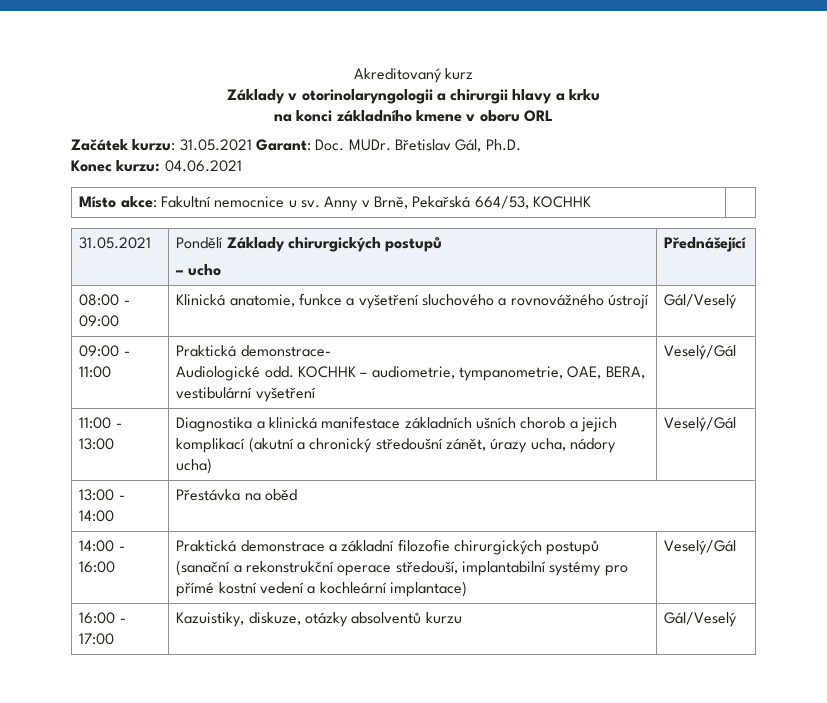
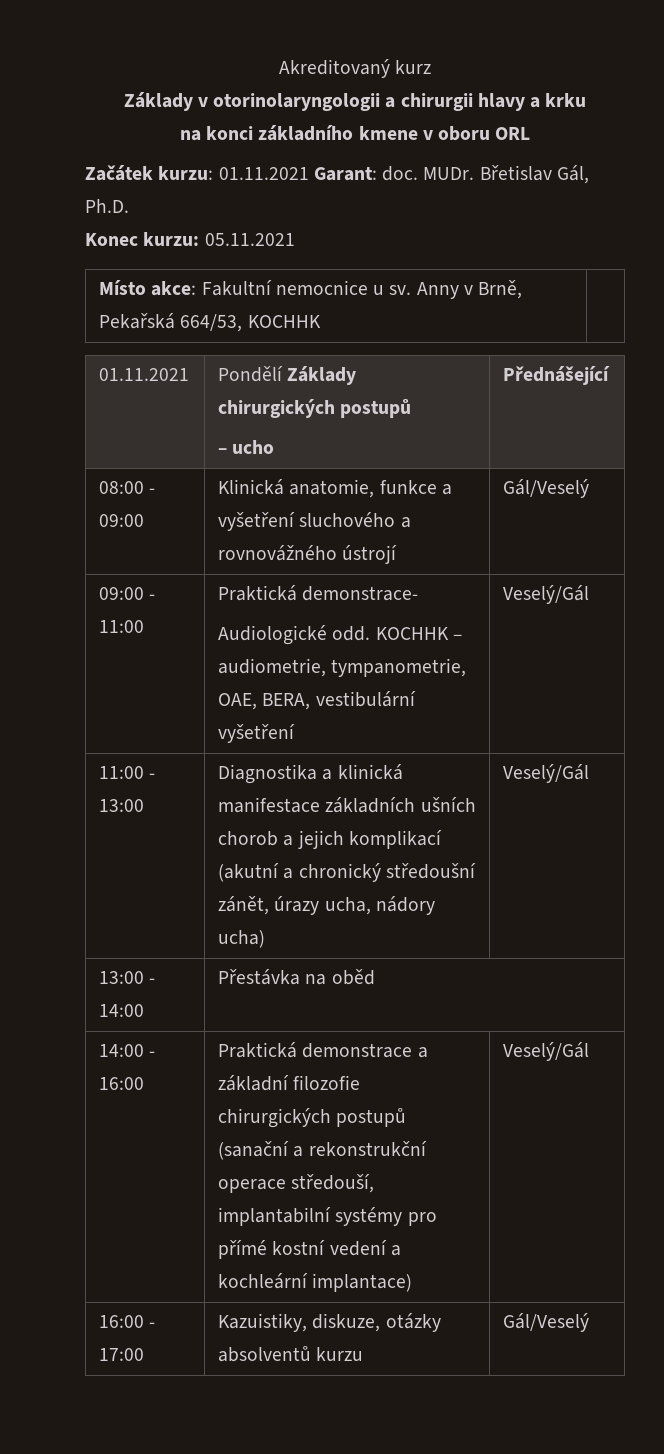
- Začátek kurzu: 31.05.2021 Garant: Doc. MUDr.
+ Začátek kurzu: 01.11.2021 Garant: doc. MUDr.
- Konec kurzu: 04.06.2021
+ Konec kurzu: 05.11.2021
- 31.05.2021 | Pondělí Základy chirurgických postupů
+ 01.11.2021 | Pondělí Základy chirurgických postupů

